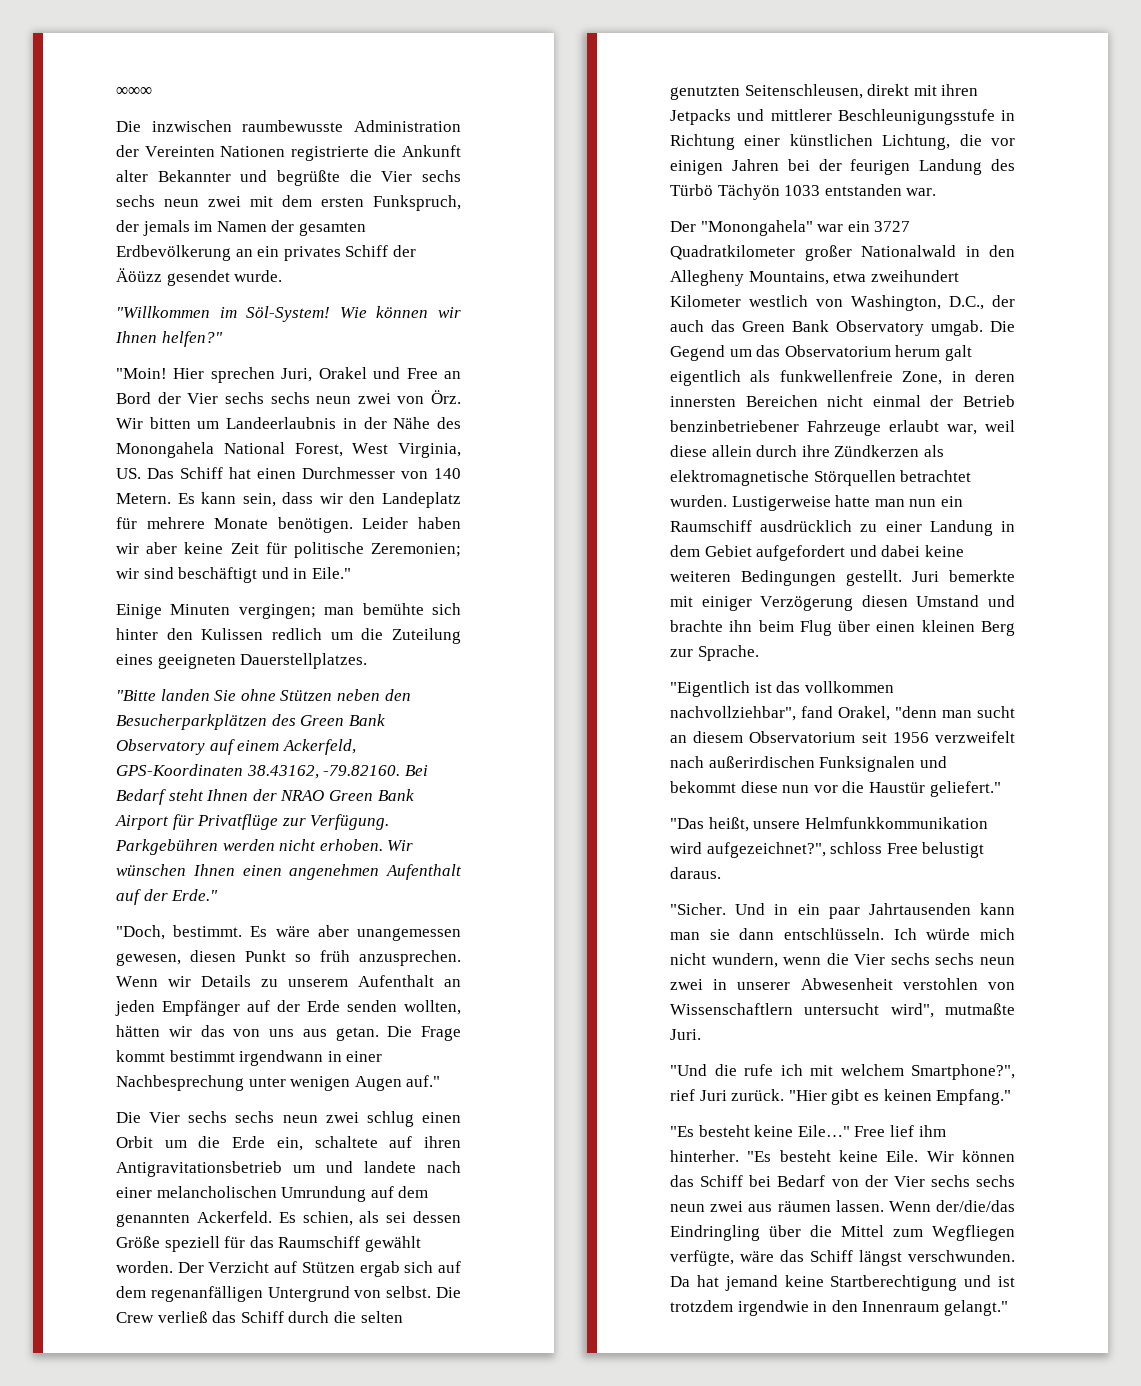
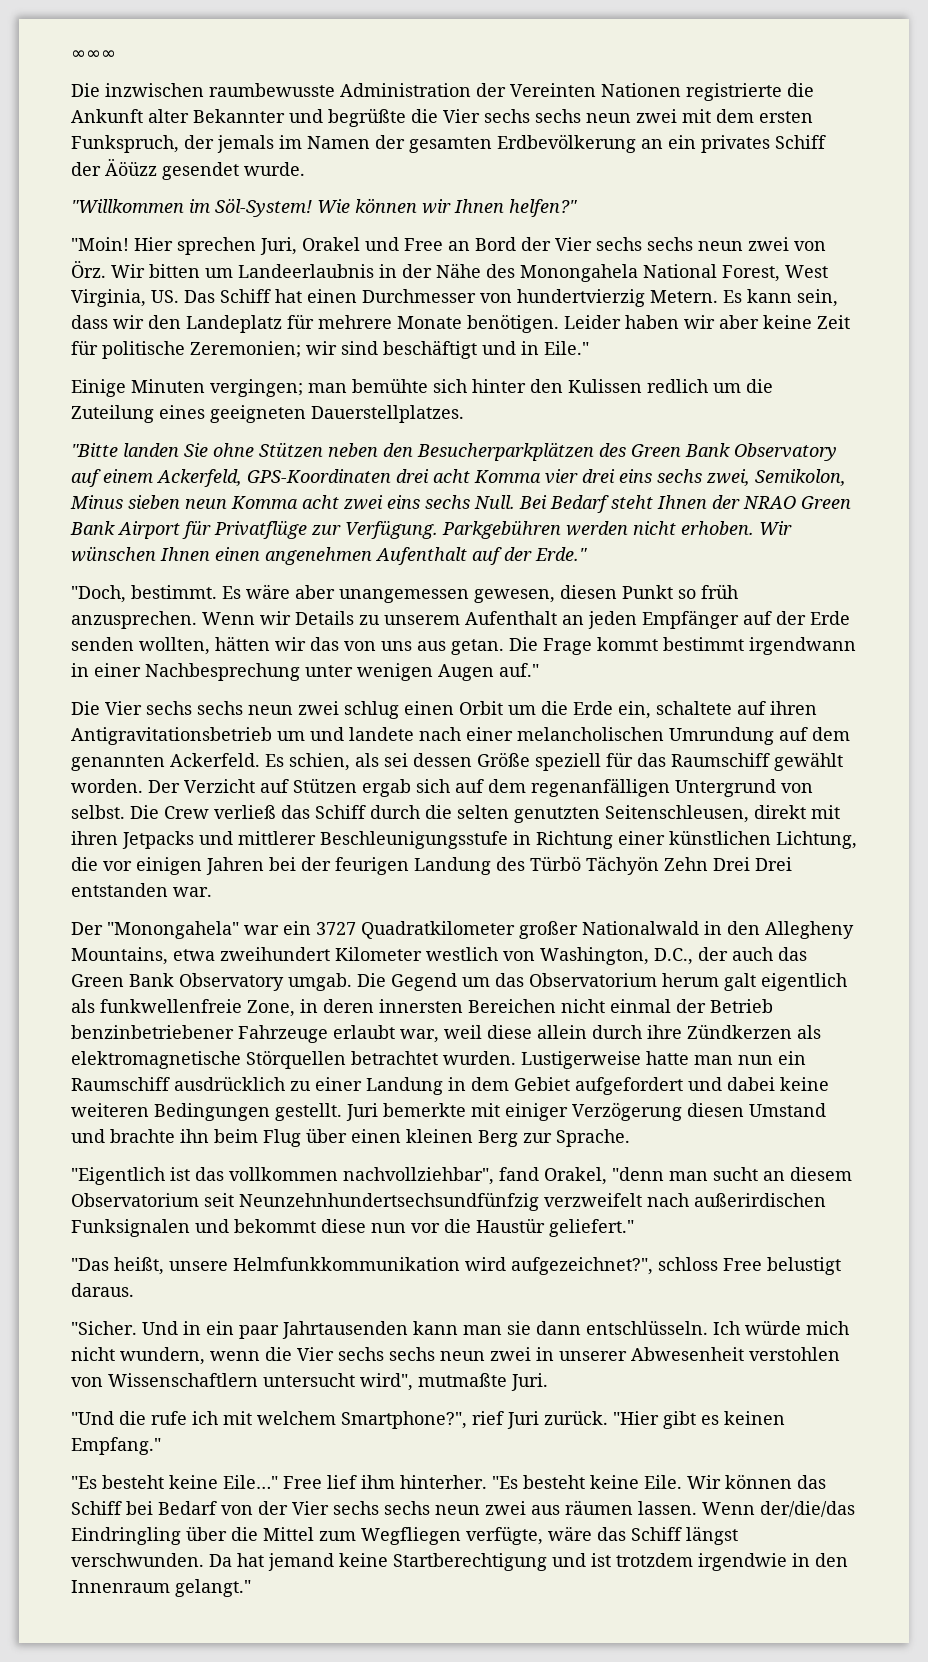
- Hier sprechen Juri, Orakel und Free an Bord der Vier sechs sechs neun zwei von Örz. Wir bitten um Landeerlaubnis in der Nähe des Monongahela National Forest, West Virginia, US. Das Schiff hat einen Durchmesser von 140 Metern.
+ Hier sprechen Juri, Orakel und Free an Bord der Vier sechs sechs neun zwei von Örz. Wir bitten um Landeerlaubnis in der Nähe des Monongahela National Forest, West Virginia, US. Das Schiff hat einen Durchmesser von hundertvierzig Metern.
- "Bitte landen Sie ohne Stützen neben den Besucherparkplätzen des Green Bank Observatory auf einem Ackerfeld, GPS-Koordinaten 38.43162, -79.82160. Bei Bedarf steht Ihnen der NRAO Green Bank Airport für Privatflüge zur Verfügung.
+ "Bitte landen Sie ohne Stützen neben den Besucherparkplätzen des Green Bank Observatory auf einem Ackerfeld, GPS-Koordinaten drei acht Komma vier drei eins sechs zwei, Semikolon, Minus sieben neun Komma acht zwei eins sechs Null. Bei Bedarf steht Ihnen der NRAO Green Bank Airport für Privatflüge zur Verfügung.
- Die Crew verließ das Schiff durch die selten genutzten Seitenschleusen, direkt mit ihren Jetpacks und mittlerer Beschleunigungsstufe in Richtung einer künstlichen Lichtung, die vor einigen Jahren bei der feurigen Landung des Türbö Tächyön 1033 entstanden war.
+ Die Crew verließ das Schiff durch die selten genutzten Seitenschleusen, direkt mit ihren Jetpacks und mittlerer Beschleunigungsstufe in Richtung einer künstlichen Lichtung, die vor einigen Jahren bei der feurigen Landung des Türbö Tächyön Zehn Drei Drei entstanden war.
- "Eigentlich ist das vollkommen nachvollziehbar", fand Orakel, "denn man sucht an diesem Observatorium seit 1956 verzweifelt nach außerirdischen Funksignalen und bekommt diese nun vor die Haustür geliefert."
+ "Eigentlich ist das vollkommen nachvollziehbar", fand Orakel, "denn man sucht an diesem Observatorium seit Neunzehnhundertsechsundfünfzig verzweifelt nach außerirdischen Funksignalen und bekommt diese nun vor die Haustür geliefert."

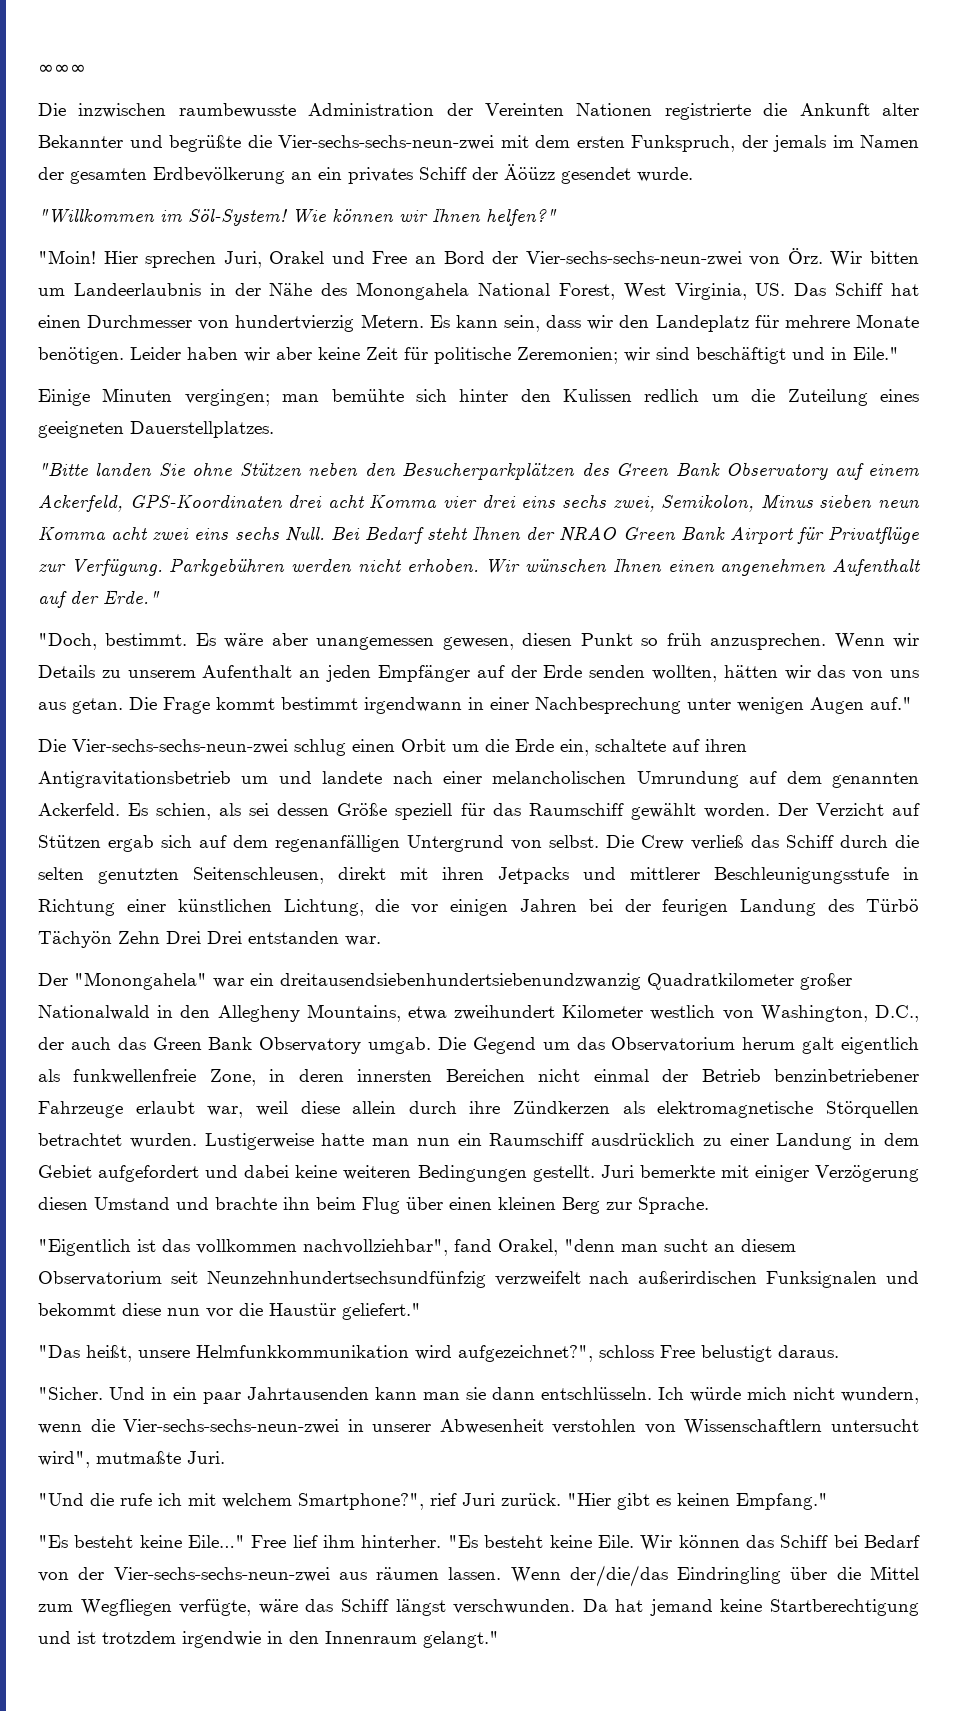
- Die inzwischen raumbewusste Administration der Vereinten Nationen registrierte die Ankunft alter Bekannter und begrüßte die Vier sechs sechs neun zwei mit dem ersten Funkspruch, der jemals im Namen der gesamten Erdbevölkerung an ein privates Schiff der Äöüzz gesendet wurde.
+ Die inzwischen raumbewusste Administration der Vereinten Nationen registrierte die Ankunft alter Bekannter und begrüßte die Vier-sechs-sechs-neun-zwei mit dem ersten Funkspruch, der jemals im Namen der gesamten Erdbevölkerung an ein privates Schiff der Äöüzz gesendet wurde.
- Hier sprechen Juri, Orakel und Free an Bord der Vier sechs sechs neun zwei von Örz. Wir bitten um Landeerlaubnis in der Nähe des Monongahela National Forest, West Virginia, US. Das Schiff hat einen Durchmesser von hundertvierzig Metern.
+ Hier sprechen Juri, Orakel und Free an Bord der Vier-sechs-sechs-neun-zwei von Örz. Wir bitten um Landeerlaubnis in der Nähe des Monongahela National Forest, West Virginia, US. Das Schiff hat einen Durchmesser von hundertvierzig Metern.
- Die Vier sechs sechs neun zwei schlug einen Orbit um die Erde ein, schaltete auf ihren Antigravitationsbetrieb um und landete nach einer melancholischen Umrundung auf dem genannten Ackerfeld.
+ Die Vier-sechs-sechs-neun-zwei schlug einen Orbit um die Erde ein, schaltete auf ihren Antigravitationsbetrieb um und landete nach einer melancholischen Umrundung auf dem genannten Ackerfeld.
- Der "Monongahela" war ein 3727 Quadratkilometer großer Nationalwald in den Allegheny Mountains, etwa zweihundert Kilometer westlich von Washington, D.C., der auch das Green Bank Observatory umgab.
+ Der "Monongahela" war ein dreitausendsiebenhundertsiebenundzwanzig Quadratkilometer großer Nationalwald in den Allegheny Mountains, etwa zweihundert Kilometer westlich von Washington, D.C., der auch das Green Bank Observatory umgab.
- Ich würde mich nicht wundern, wenn die Vier sechs sechs neun zwei in unserer Abwesenheit verstohlen von Wissenschaftlern untersucht wird", mutmaßte Juri.
+ Ich würde mich nicht wundern, wenn die Vier-sechs-sechs-neun-zwei in unserer Abwesenheit verstohlen von Wissenschaftlern untersucht wird", mutmaßte Juri.
- Wir können das Schiff bei Bedarf von der Vier sechs sechs neun zwei aus räumen lassen.
+ Wir können das Schiff bei Bedarf von der Vier-sechs-sechs-neun-zwei aus räumen lassen.

